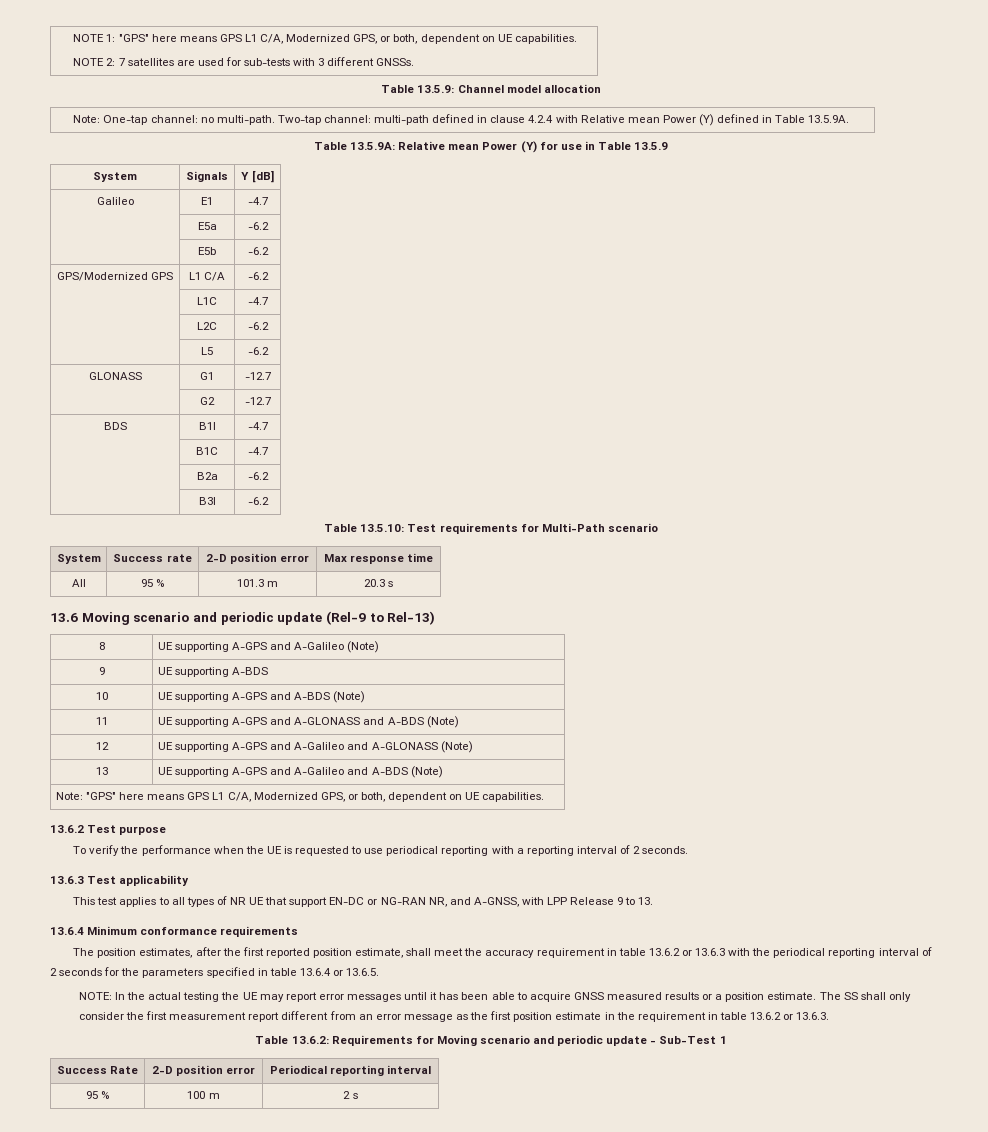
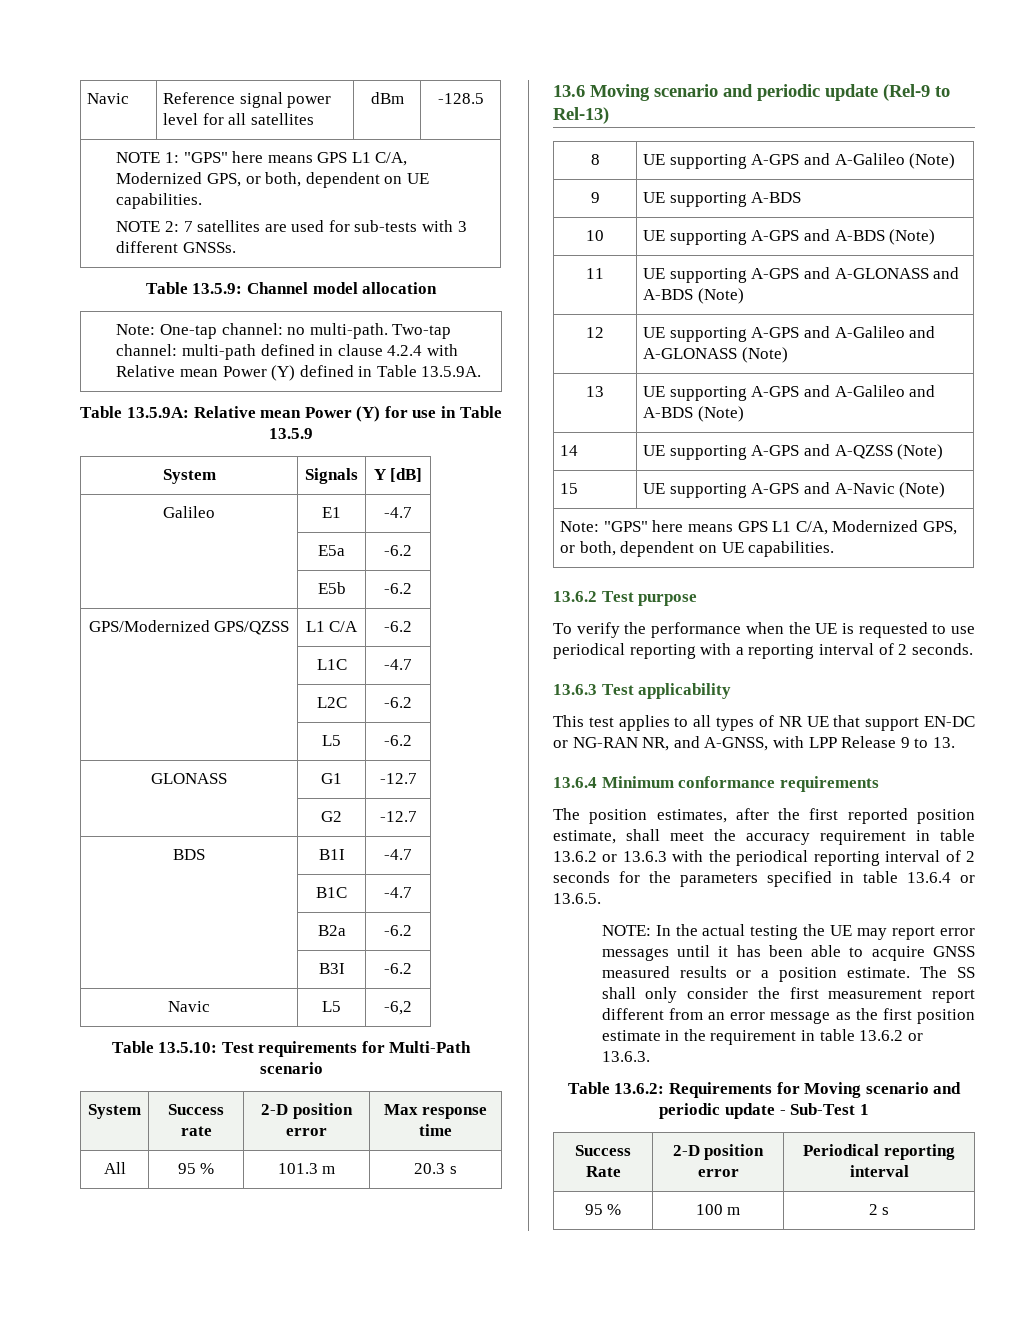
+ Navic | Reference signal power level for all satellites | dBm | -128.5
- GPS/Modernized GPS | L1 C/A | -6.2
+ GPS/Modernized GPS/QZSS | L1 C/A | -6.2
+ Navic | L5 | -6,2
+ 14 | UE supporting A-GPS and A-QZSS (Note)
+ 15 | UE supporting A-GPS and A-Navic (Note)

